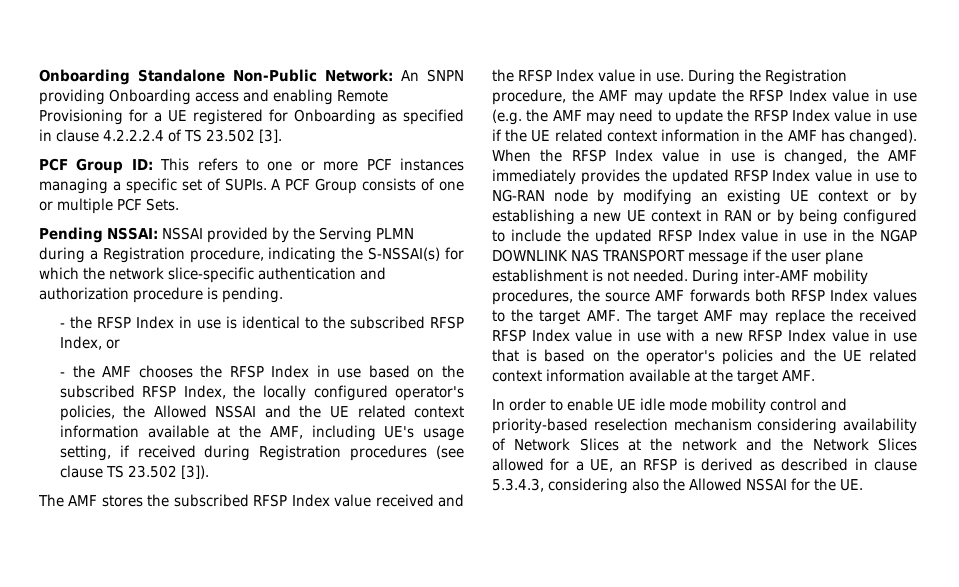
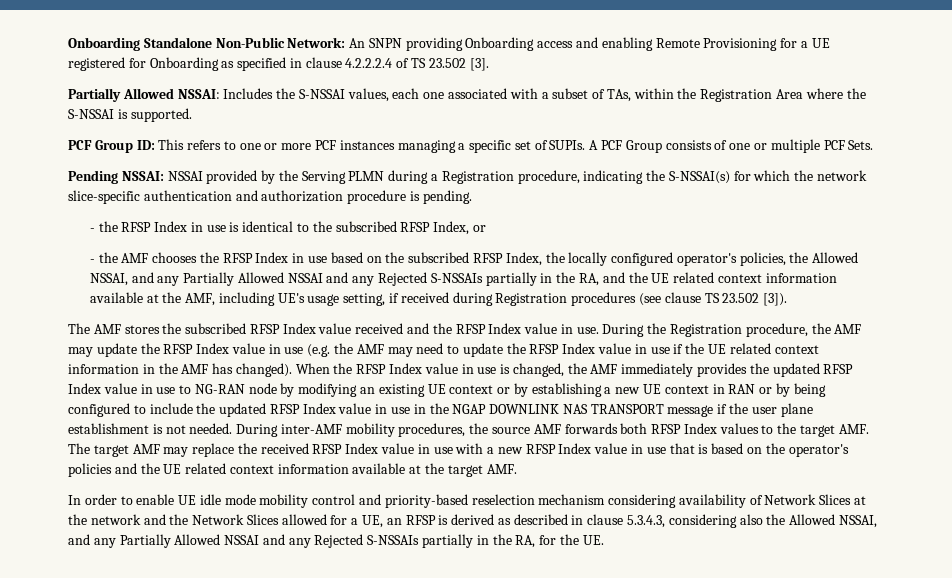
+ Partially Allowed NSSAI: Includes the S-NSSAI values, each one associated with a subset of TAs, within the Registration Area where the S-NSSAI is supported.
- - the AMF chooses the RFSP Index in use based on the subscribed RFSP Index, the locally configured operator's policies, the Allowed NSSAI and the UE related context information available at the AMF, including UE's usage setting, if received during Registration procedures (see clause TS 23.502 [3]).
+ - the AMF chooses the RFSP Index in use based on the subscribed RFSP Index, the locally configured operator's policies, the Allowed NSSAI, and any Partially Allowed NSSAI and any Rejected S-NSSAIs partially in the RA, and the UE related context information available at the AMF, including UE's usage setting, if received during Registration procedures (see clause TS 23.502 [3]).
- In order to enable UE idle mode mobility control and priority-based reselection mechanism considering availability of Network Slices at the network and the Network Slices allowed for a UE, an RFSP is derived as described in clause 5.3.4.3, considering also the Allowed NSSAI for the UE.
+ In order to enable UE idle mode mobility control and priority-based reselection mechanism considering availability of Network Slices at the network and the Network Slices allowed for a UE, an RFSP is derived as described in clause 5.3.4.3, considering also the Allowed NSSAI, and any Partially Allowed NSSAI and any Rejected S-NSSAIs partially in the RA, for the UE.

